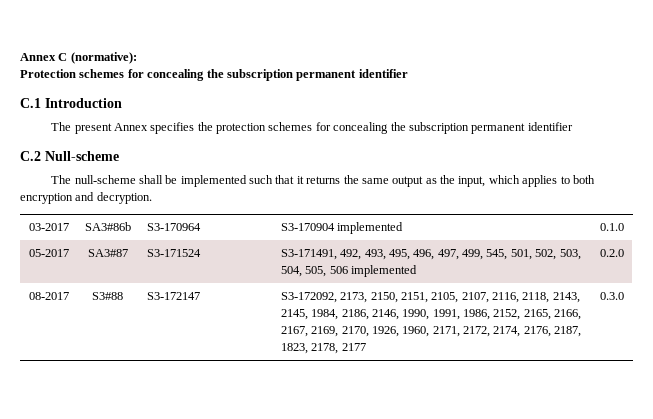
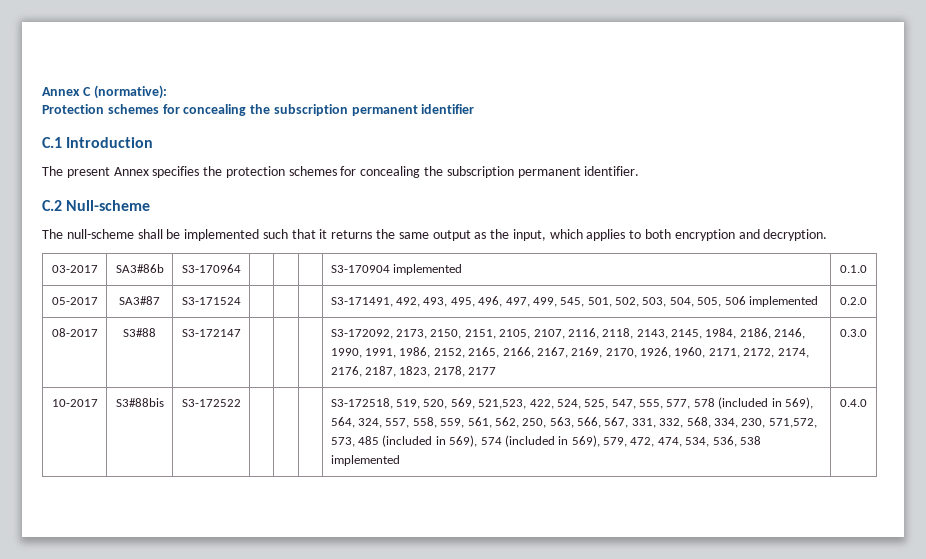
- The present Annex specifies the protection schemes for concealing the subscription permanent identifier
+ The present Annex specifies the protection schemes for concealing the subscription permanent identifier.
+ 10-2017 | S3#88bis | S3-172522 | | | | S3-172518, 519, 520, 569, 521,523, 422, 524, 525, 547, 555, 577, 578 (included in 569), 564, 324, 557, 558, 559, 561, 562, 250, 563, 566, 567, 331, 332, 568, 334, 230, 571,572, 573, 485 (included in 569), 574 (included in 569), 579, 472, 474, 534, 536, 538 implemented | 0.4.0

